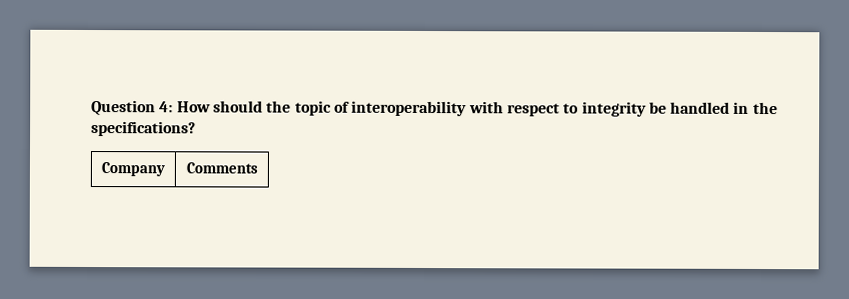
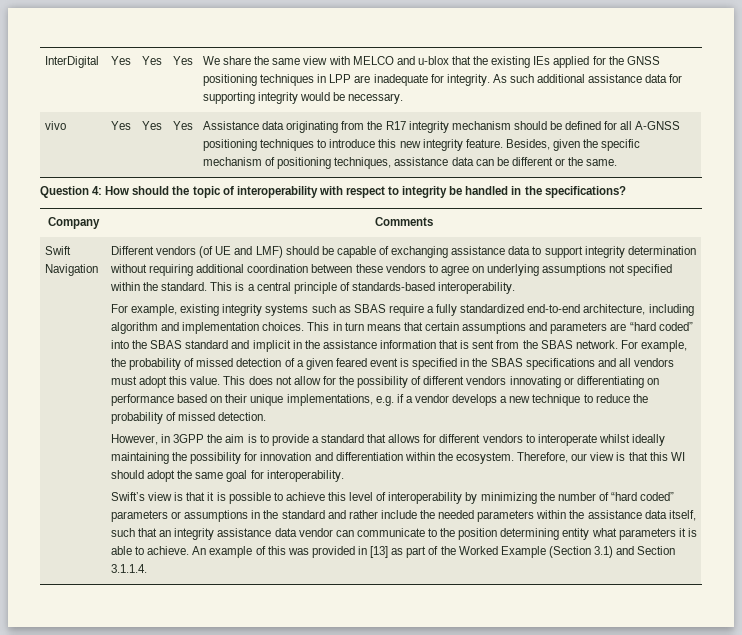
+ InterDigital | Yes | Yes | Yes | We share the same view with MELCO and u-blox that the existing IEs applied for the GNSS positioning techniques in LPP are inadequate for integrity. As such additional assistance data for supporting integrity would be necessary.
+ vivo | Yes | Yes | Yes | Assistance data originating from the R17 integrity mechanism should be defined for all A-GNSS positioning techniques to introduce this new integrity feature. Besides, given the specific mechanism of positioning techniques, assistance data can be different or the same.
+ Swift Navigation | Different vendors (of UE and LMF) should be capable of exchanging assistance data to support integrity determination without requiring additional coordination between these vendors to agree on underlying assumptions not specified within the standard. This is a central principle of standards-based interoperability.
+ For example, existing integrity systems such as SBAS require a fully standardized end-to-end architecture, including algorithm and implementation choices. This in turn means that certain assumptions and parameters are “hard coded” into the SBAS standard and implicit in the assistance information that is sent from the SBAS network. For example, the probability of missed detection of a given feared event is specified in the SBAS specifications and all vendors must adopt this value. This does not allow for the possibility of different vendors innovating or differentiating on performance based on their unique implementations, e.g. if a vendor develops a new technique to reduce the probability of missed detection.
+ However, in 3GPP the aim is to provide a standard that allows for different vendors to interoperate whilst ideally maintaining the possibility for innovation and differentiation within the ecosystem. Therefore, our view is that this WI should adopt the same goal for interoperability.
+ Swift’s view is that it is possible to achieve this level of interoperability by minimizing the number of “hard coded” parameters or assumptions in the standard and rather include the needed parameters within the assistance data itself, such that an integrity assistance data vendor can communicate to the position determining entity what parameters it is able to achieve. An example of this was provided in [13] as part of the Worked Example (Section 3.1) and Section 3.1.1.4.

